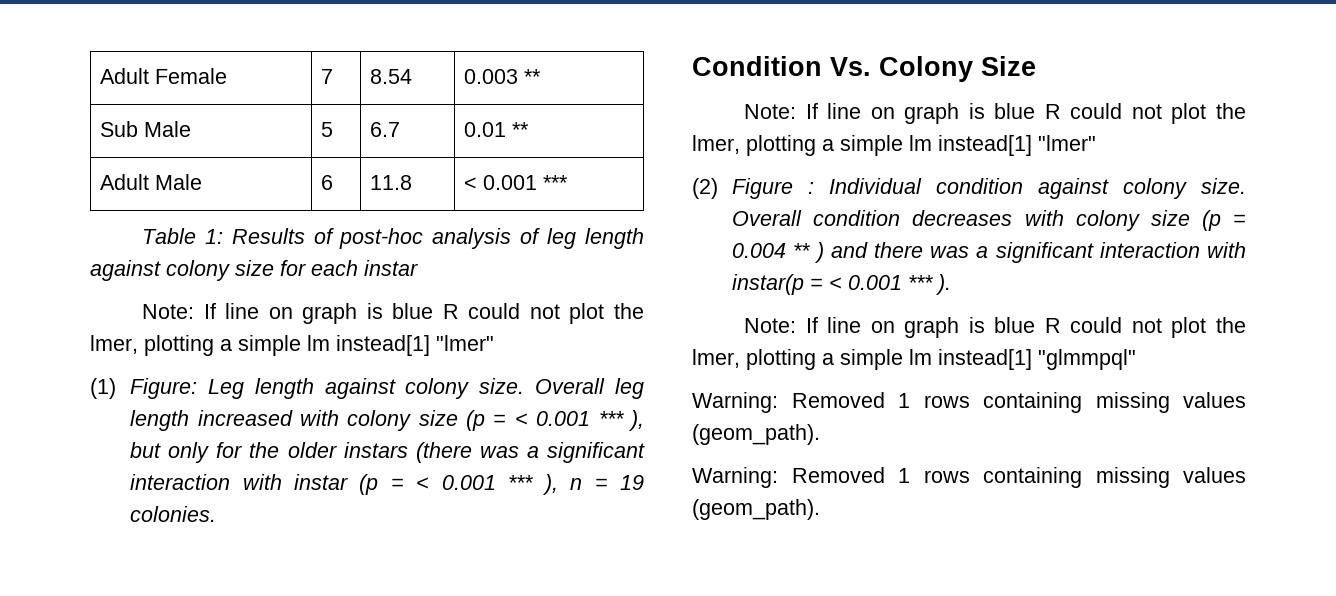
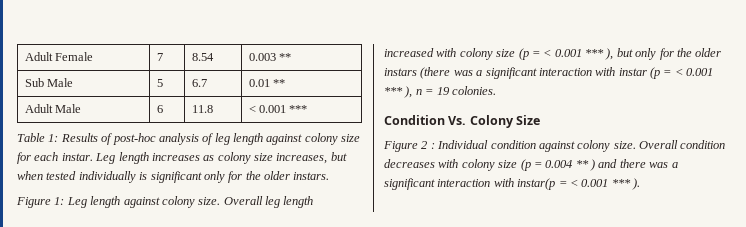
- Table 1: Results of post-hoc analysis of leg length against colony size for each instar
- Note: If line on graph is blue R could not plot the lmer, plotting a simple lm instead[1] "lmer"
- (1) Figure: Leg length against colony size.
+ Table 1: Results of post-hoc analysis of leg length against colony size for each instar. Leg length increases as colony size increases, but when tested individually is significant only for the older instars.
+ Figure 1: Leg length against colony size.
  Condition Vs. Colony Size
- Note: If line on graph is blue R could not plot the lmer, plotting a simple lm instead[1] "lmer"
- (2) Figure : Individual condition against colony size.
+ Figure 2 : Individual condition against colony size.
- Note: If line on graph is blue R could not plot the lmer, plotting a simple lm instead[1] "glmmpql"
- Warning: Removed 1 rows containing missing values (geom_path).
- Warning: Removed 1 rows containing missing values (geom_path).

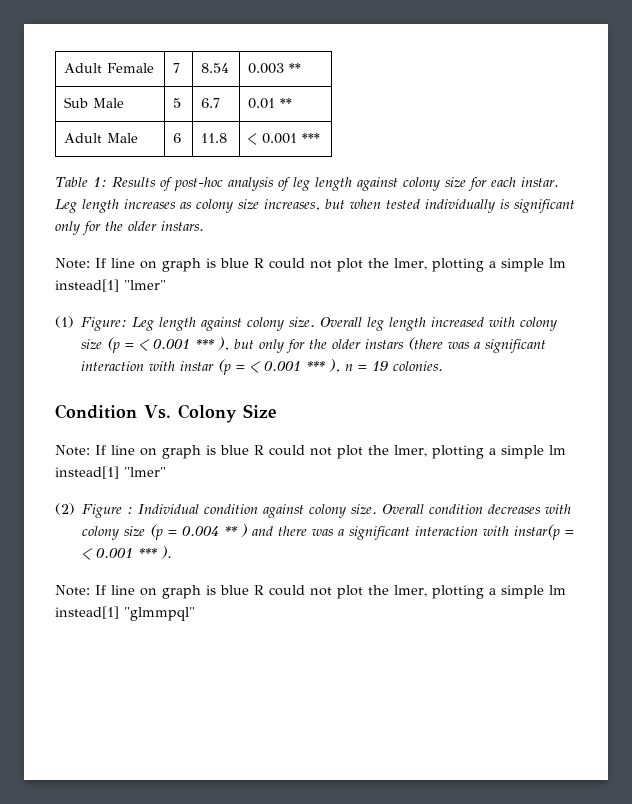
  Leg length increases as colony size increases, but when tested individually is significant only for the older instars.
- Figure 1: Leg length against colony size.
+ Note: If line on graph is blue R could not plot the lmer, plotting a simple lm instead[1] "lmer"
+ (1) Figure: Leg length against colony size.
  Condition Vs. Colony Size
- Figure 2 : Individual condition against colony size.
+ Note: If line on graph is blue R could not plot the lmer, plotting a simple lm instead[1] "lmer"
+ (2) Figure : Individual condition against colony size.
+ Note: If line on graph is blue R could not plot the lmer, plotting a simple lm instead[1] "glmmpql"

